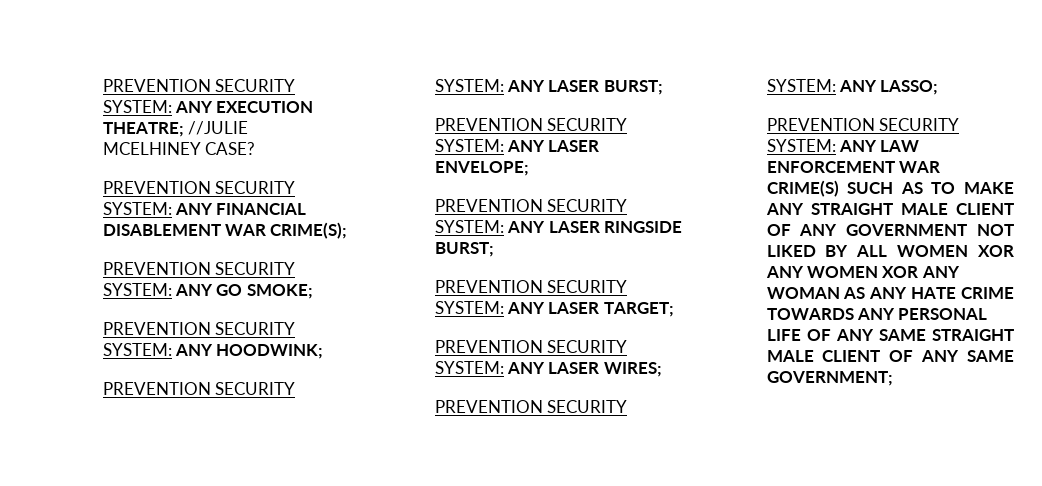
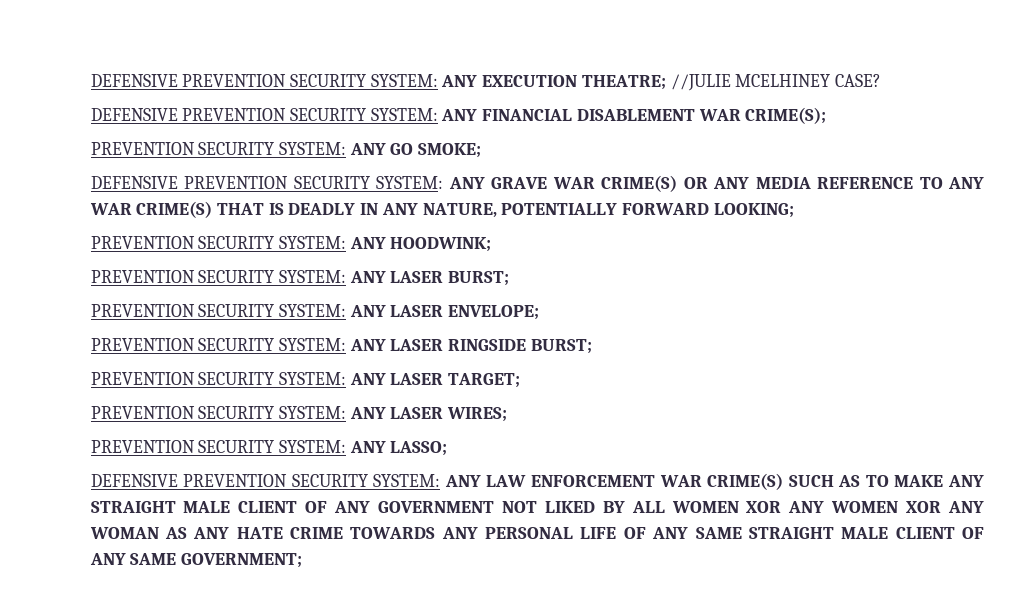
- PREVENTION SECURITY SYSTEM: ANY EXECUTION THEATRE; //JULIE MCELHINEY CASE?
+ DEFENSIVE PREVENTION SECURITY SYSTEM: ANY EXECUTION THEATRE; //JULIE MCELHINEY CASE?
- PREVENTION SECURITY SYSTEM: ANY FINANCIAL DISABLEMENT WAR CRIME(S);
+ DEFENSIVE PREVENTION SECURITY SYSTEM: ANY FINANCIAL DISABLEMENT WAR CRIME(S);
+ DEFENSIVE PREVENTION SECURITY SYSTEM: ANY GRAVE WAR CRIME(S) OR ANY MEDIA REFERENCE TO ANY WAR CRIME(S) THAT IS DEADLY IN ANY NATURE, POTENTIALLY FORWARD LOOKING;
- PREVENTION SECURITY SYSTEM: ANY LAW ENFORCEMENT WAR CRIME(S) SUCH AS TO MAKE ANY STRAIGHT MALE CLIENT OF ANY GOVERNMENT NOT LIKED BY ALL WOMEN XOR ANY WOMEN XOR ANY WOMAN AS ANY HATE CRIME TOWARDS ANY PERSONAL LIFE OF ANY SAME STRAIGHT MALE CLIENT OF ANY SAME GOVERNMENT;
+ DEFENSIVE PREVENTION SECURITY SYSTEM: ANY LAW ENFORCEMENT WAR CRIME(S) SUCH AS TO MAKE ANY STRAIGHT MALE CLIENT OF ANY GOVERNMENT NOT LIKED BY ALL WOMEN XOR ANY WOMEN XOR ANY WOMAN AS ANY HATE CRIME TOWARDS ANY PERSONAL LIFE OF ANY SAME STRAIGHT MALE CLIENT OF ANY SAME GOVERNMENT;

